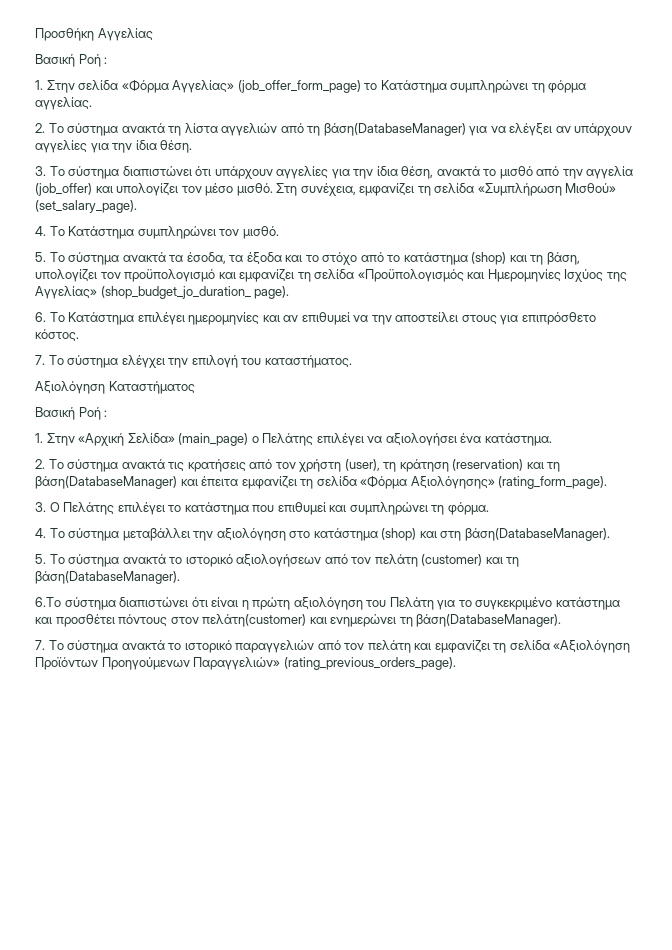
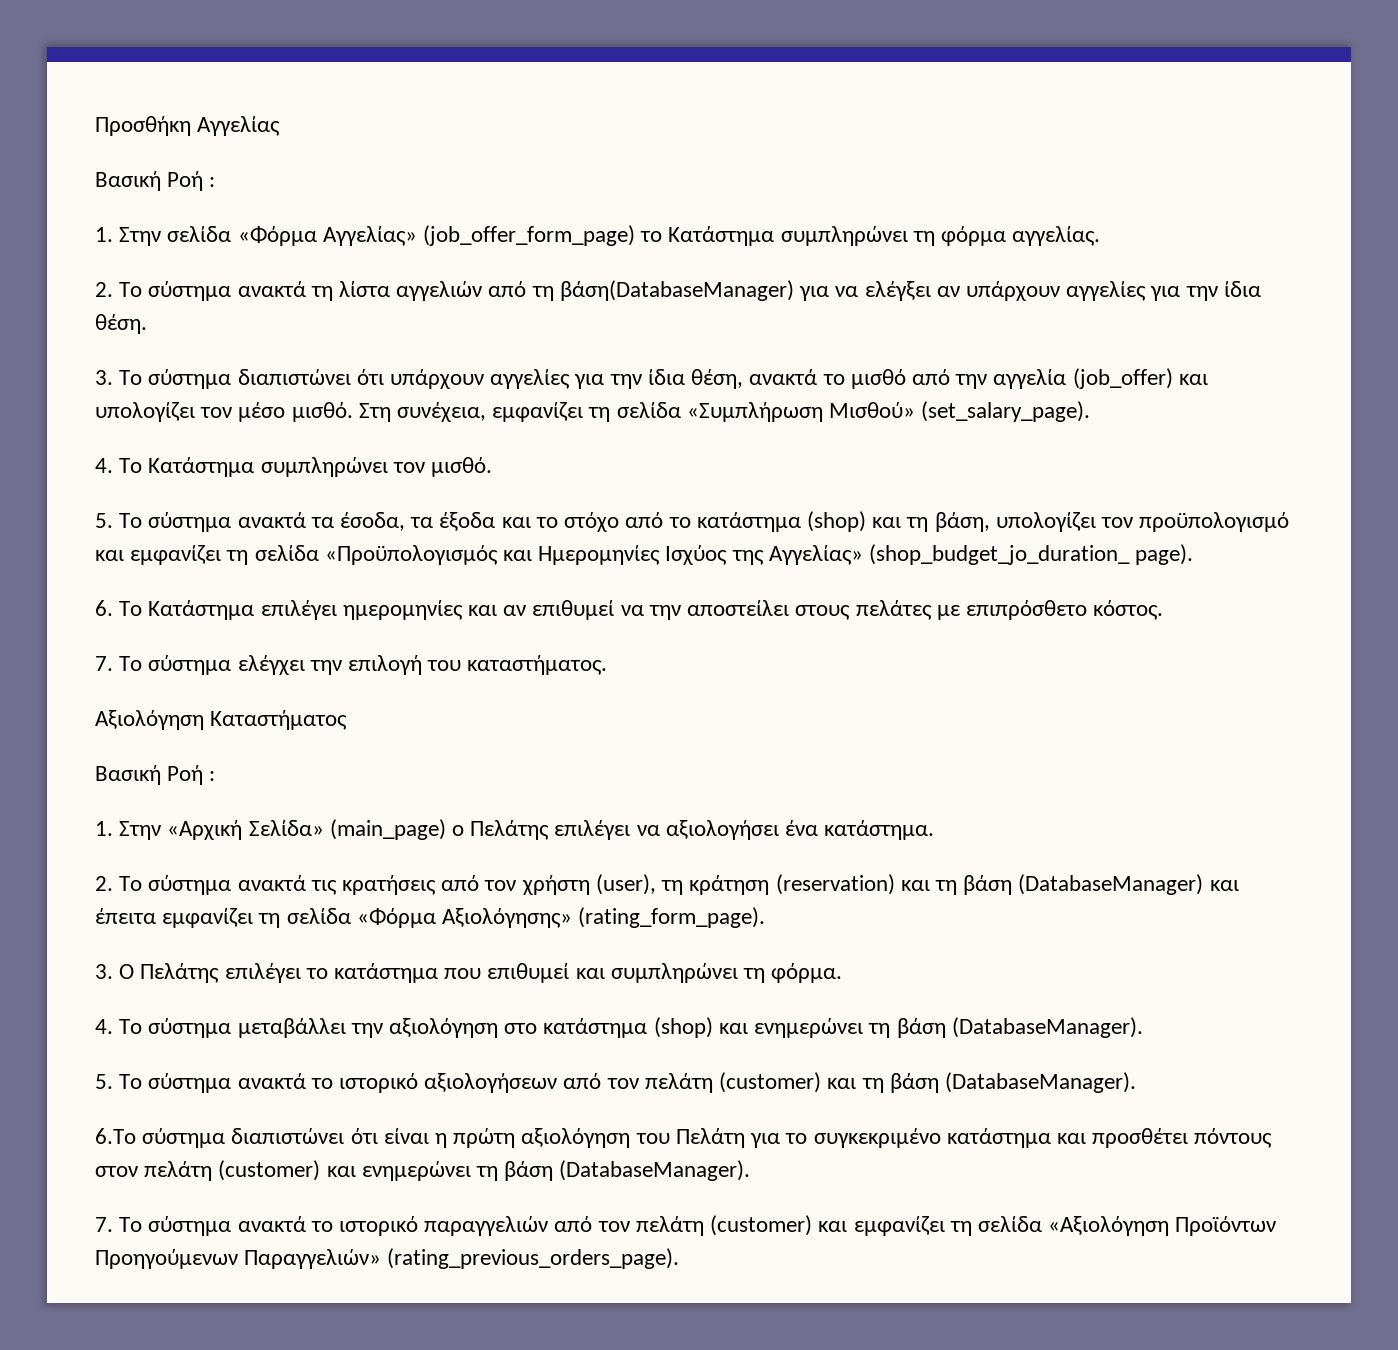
- 6. Το Κατάστημα επιλέγει ημερομηνίες και αν επιθυμεί να την αποστείλει στους για επιπρόσθετο κόστος.
+ 6. Το Κατάστημα επιλέγει ημερομηνίες και αν επιθυμεί να την αποστείλει στους πελάτες με επιπρόσθετο κόστος.
- 2. Το σύστημα ανακτά τις κρατήσεις από τον χρήστη (user), τη κράτηση (reservation) και τη βάση(DatabaseManager) και έπειτα εμφανίζει τη σελίδα «Φόρμα Αξιολόγησης» (rating_form_page).
+ 2. Το σύστημα ανακτά τις κρατήσεις από τον χρήστη (user), τη κράτηση (reservation) και τη βάση (DatabaseManager) και έπειτα εμφανίζει τη σελίδα «Φόρμα Αξιολόγησης» (rating_form_page).
- 4. Το σύστημα μεταβάλλει την αξιολόγηση στο κατάστημα (shop) και στη βάση(DatabaseManager).
+ 4. Το σύστημα μεταβάλλει την αξιολόγηση στο κατάστημα (shop) και ενημερώνει τη βάση (DatabaseManager).
- 5. Tο σύστημα ανακτά το ιστορικό αξιολογήσεων από τον πελάτη (customer) και τη βάση(DatabaseManager).
+ 5. Tο σύστημα ανακτά το ιστορικό αξιολογήσεων από τον πελάτη (customer) και τη βάση (DatabaseManager).
- 6.Το σύστημα διαπιστώνει ότι είναι η πρώτη αξιολόγηση του Πελάτη για το συγκεκριμένο κατάστημα και προσθέτει πόντους στον πελάτη(customer) και ενημερώνει τη βάση(DatabaseManager).
+ 6.Το σύστημα διαπιστώνει ότι είναι η πρώτη αξιολόγηση του Πελάτη για το συγκεκριμένο κατάστημα και προσθέτει πόντους στον πελάτη (customer) και ενημερώνει τη βάση (DatabaseManager).
- 7. Το σύστημα ανακτά το ιστορικό παραγγελιών από τον πελάτη και εμφανίζει τη σελίδα «Αξιολόγηση Προϊόντων Προηγούμενων Παραγγελιών» (rating_previous_orders_page).
+ 7. Το σύστημα ανακτά το ιστορικό παραγγελιών από τον πελάτη (customer) και εμφανίζει τη σελίδα «Αξιολόγηση Προϊόντων Προηγούμενων Παραγγελιών» (rating_previous_orders_page).

